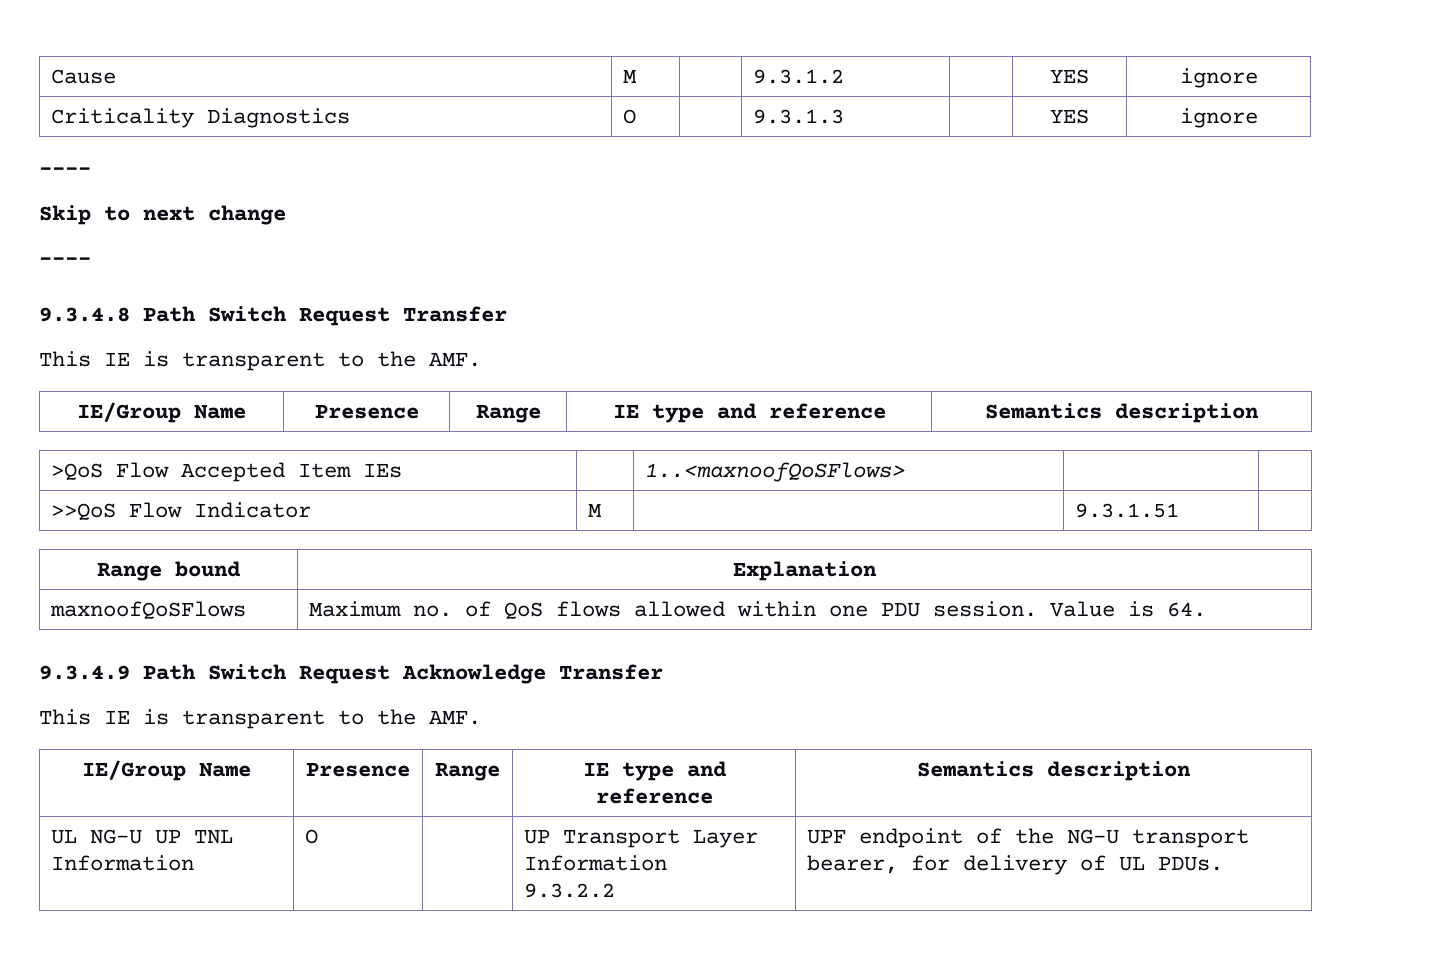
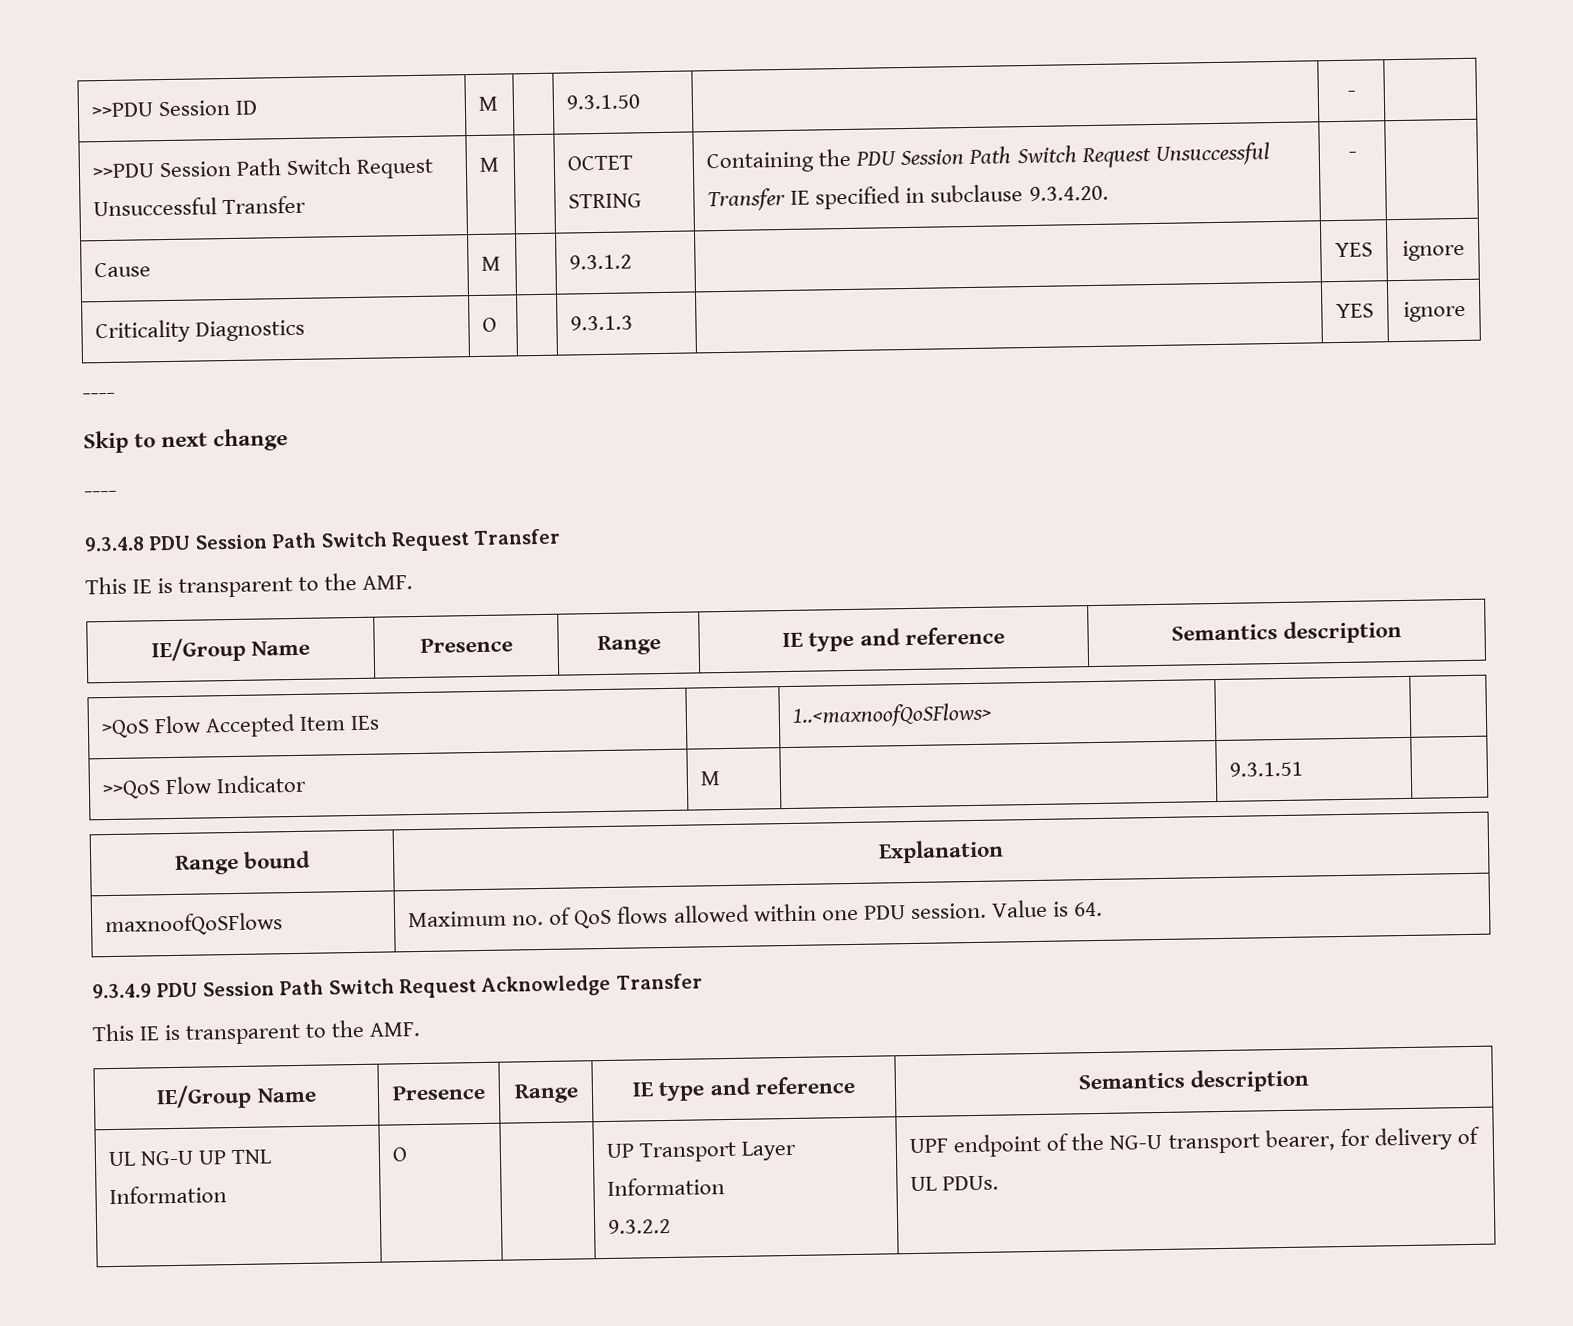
+ >>PDU Session ID | M | | 9.3.1.50 | | - |
+ >>PDU Session Path Switch Request Unsuccessful Transfer | M | | OCTET STRING | Containing the PDU Session Path Switch Request Unsuccessful Transfer IE specified in subclause 9.3.4.20. | - |
- 9.3.4.8 Path Switch Request Transfer
+ 9.3.4.8 PDU Session Path Switch Request Transfer
- 9.3.4.9 Path Switch Request Acknowledge Transfer
+ 9.3.4.9 PDU Session Path Switch Request Acknowledge Transfer

